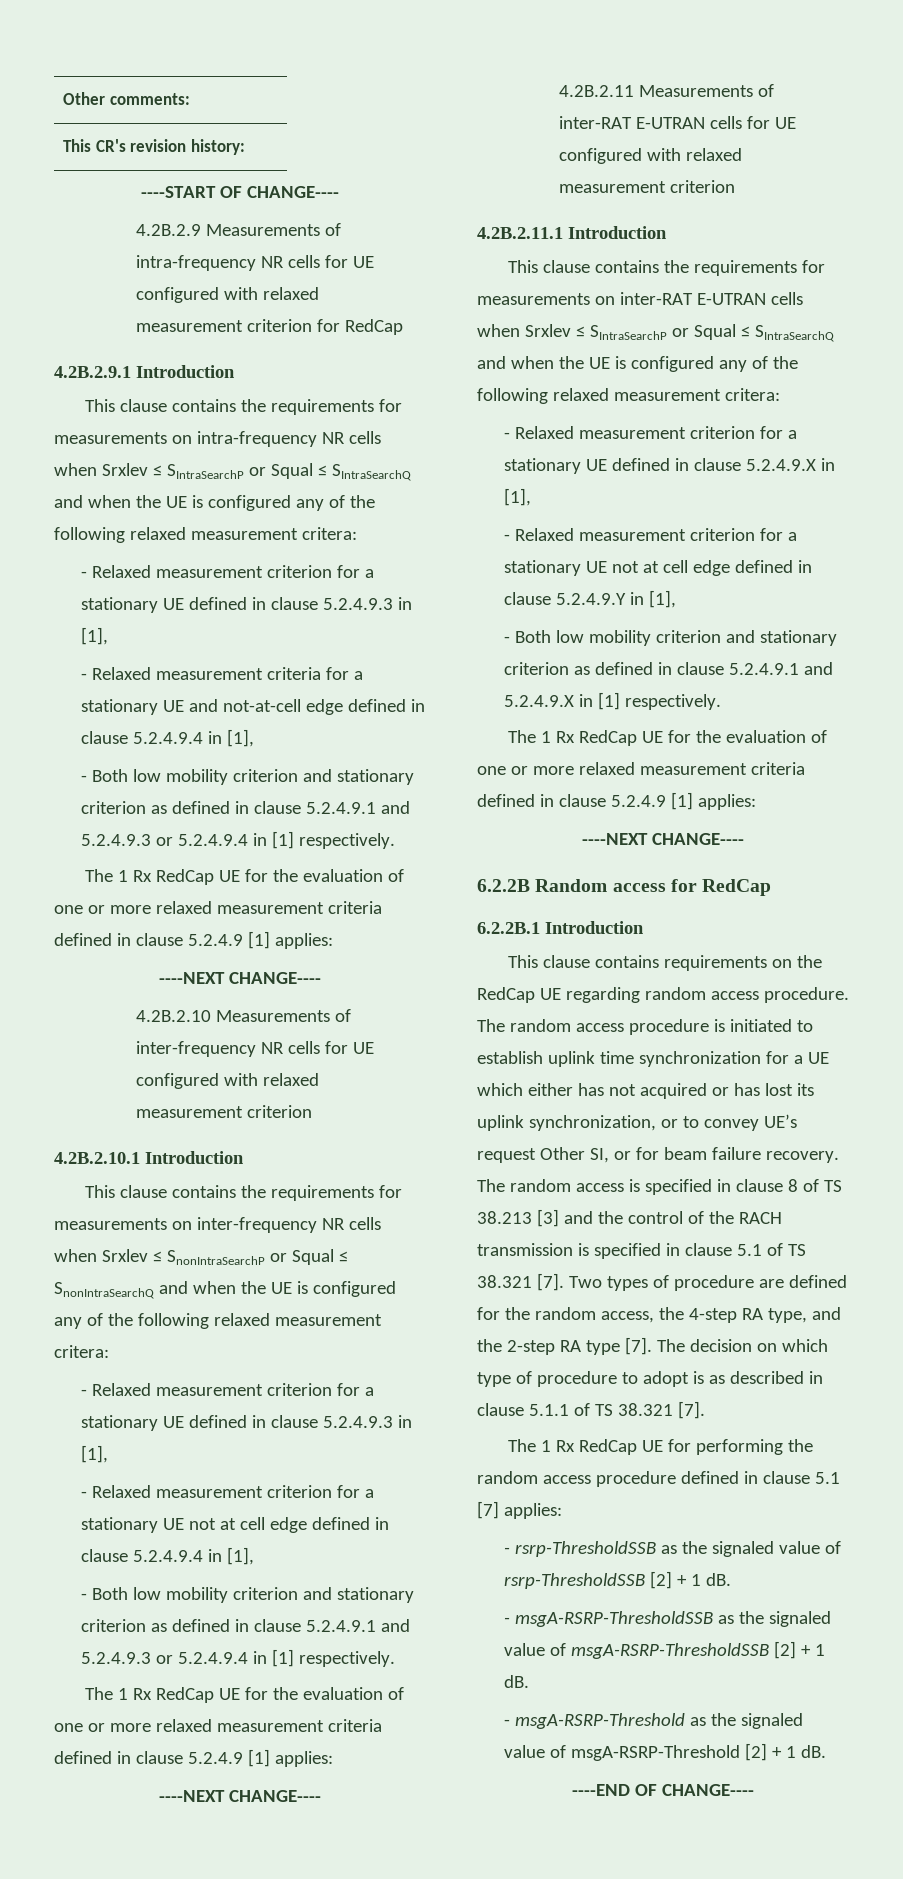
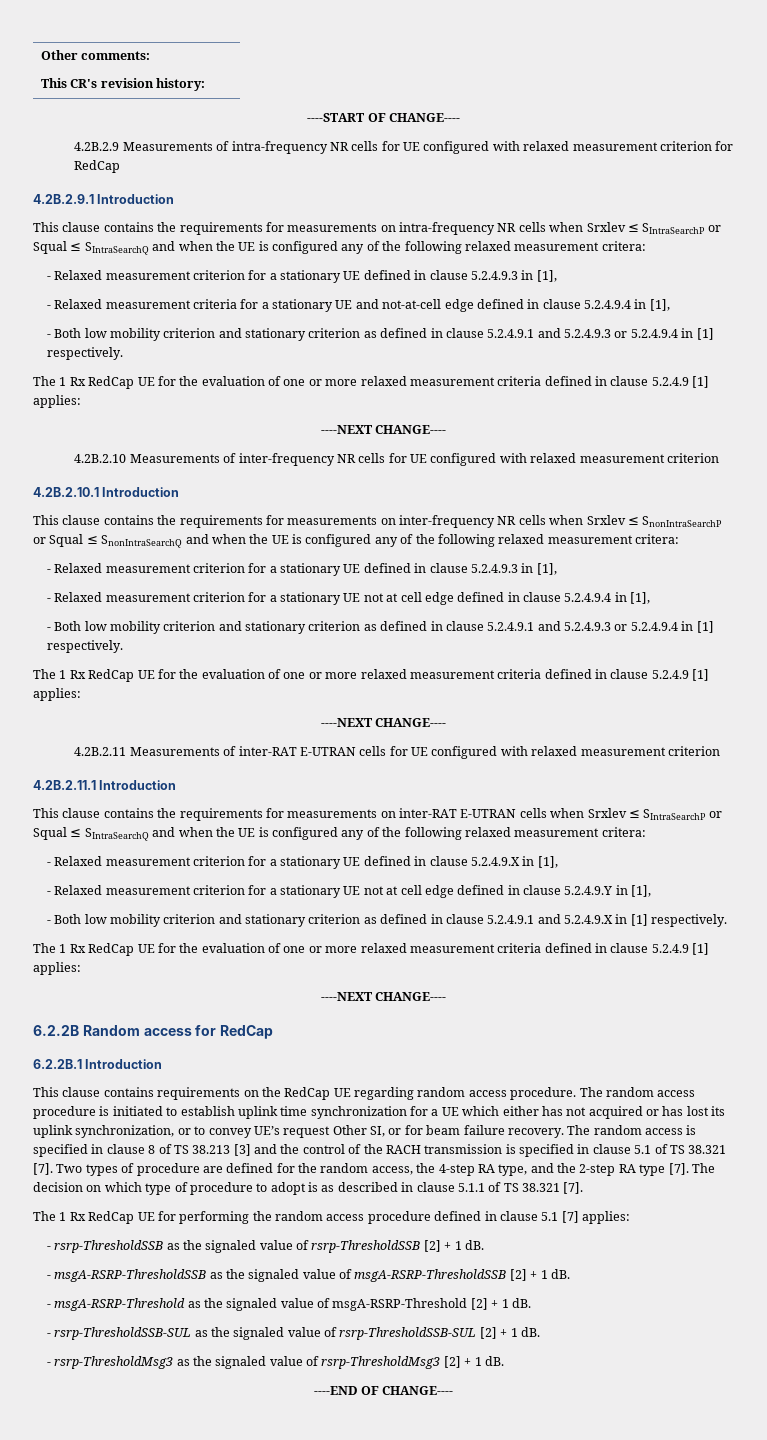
+ - rsrp-ThresholdSSB-SUL as the signaled value of rsrp-ThresholdSSB-SUL [2] + 1 dB.
+ - rsrp-ThresholdMsg3 as the signaled value of rsrp-ThresholdMsg3 [2] + 1 dB.

